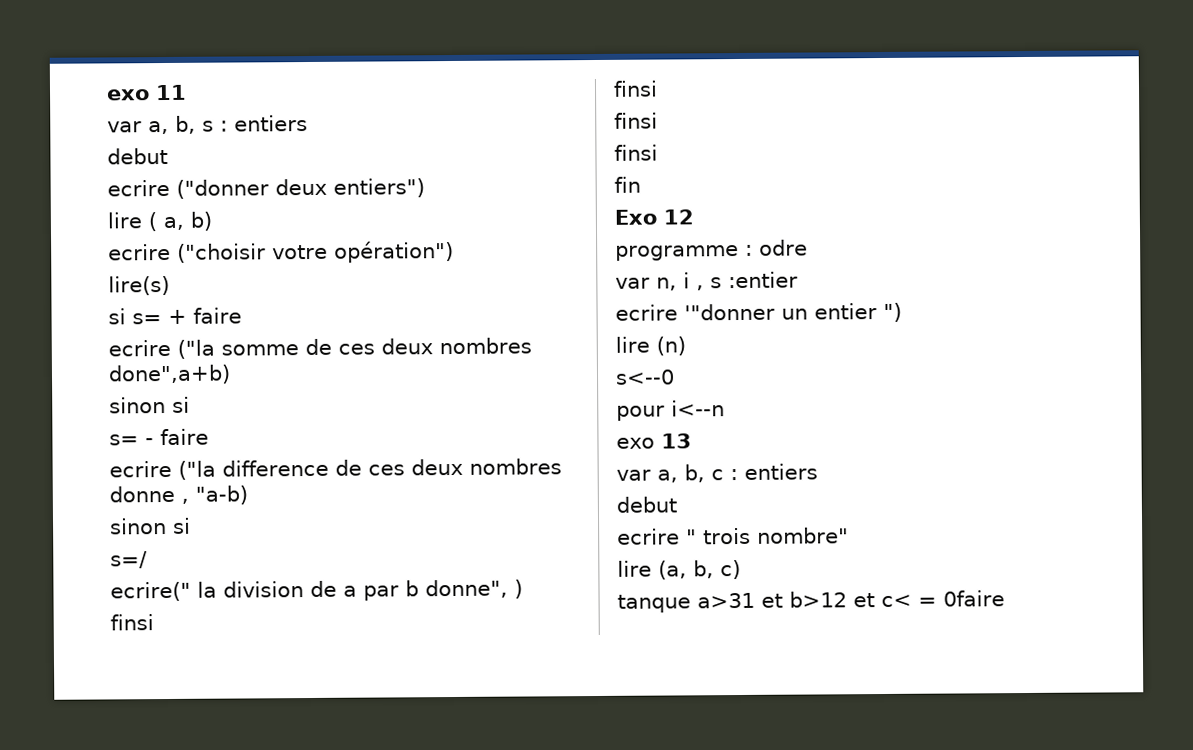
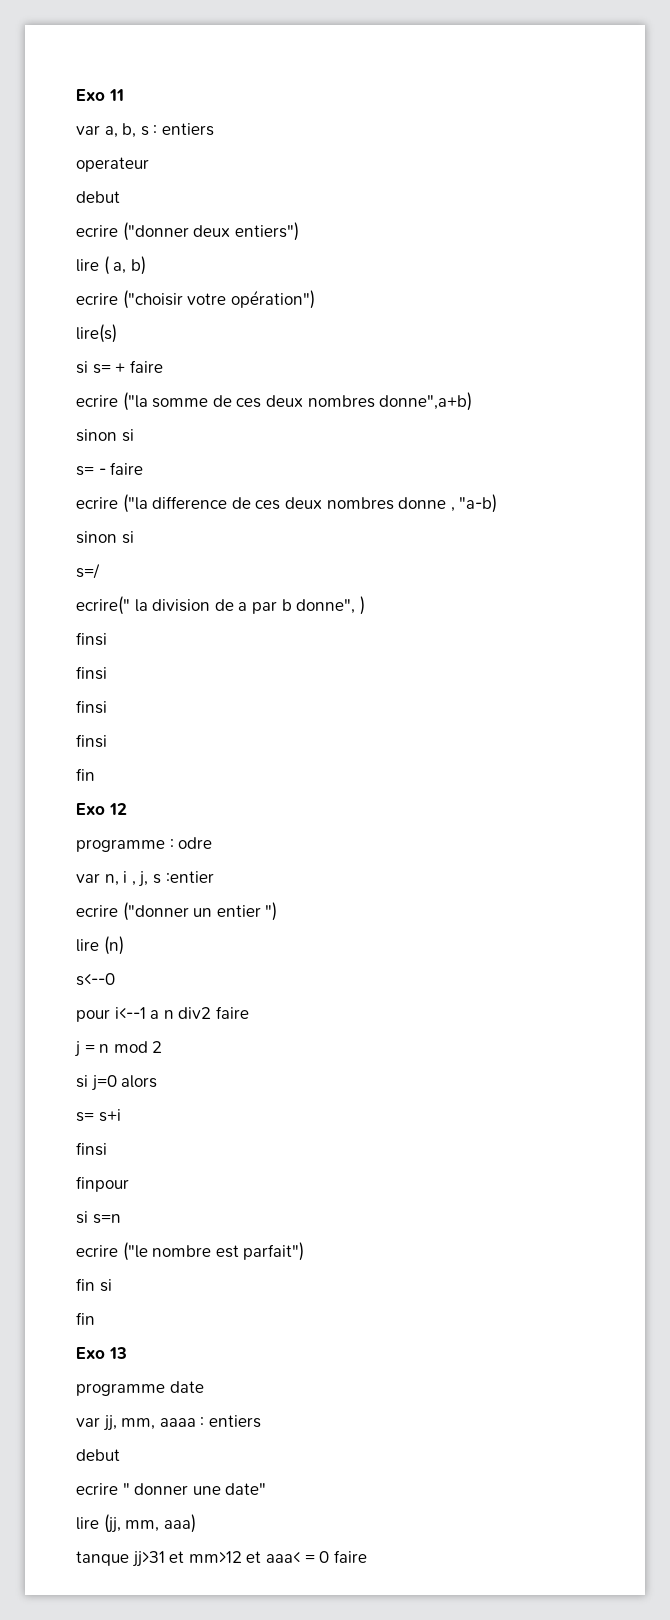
- exo 11
+ Exo 11
+ operateur
- ecrire ("la somme de ces deux nombres done",a+b)
+ ecrire ("la somme de ces deux nombres donne",a+b)
- var n, i , s :entier
+ var n, i , j, s :entier
- ecrire '"donner un entier ")
+ ecrire ("donner un entier ")
- pour i<--n
- exo 13
+ pour i<--1 a n div2 faire
+ j = n mod 2
+ si j=0 alors
+ s= s+i
+ finsi
+ finpour
+ si s=n
+ ecrire ("le nombre est parfait")
+ fin si
+ fin
+ Exo 13
- var a, b, c : entiers
+ programme date
+ var jj, mm, aaaa : entiers
- ecrire " trois nombre"
- lire (a, b, c)
- tanque a>31 et b>12 et c< = 0faire
+ ecrire " donner une date"
+ lire (jj, mm, aaa)
+ tanque jj>31 et mm>12 et aaa< = 0 faire

